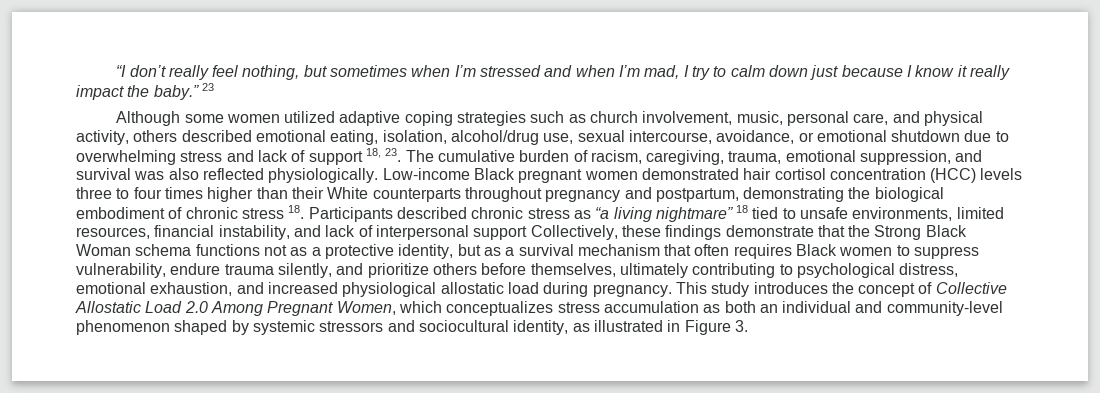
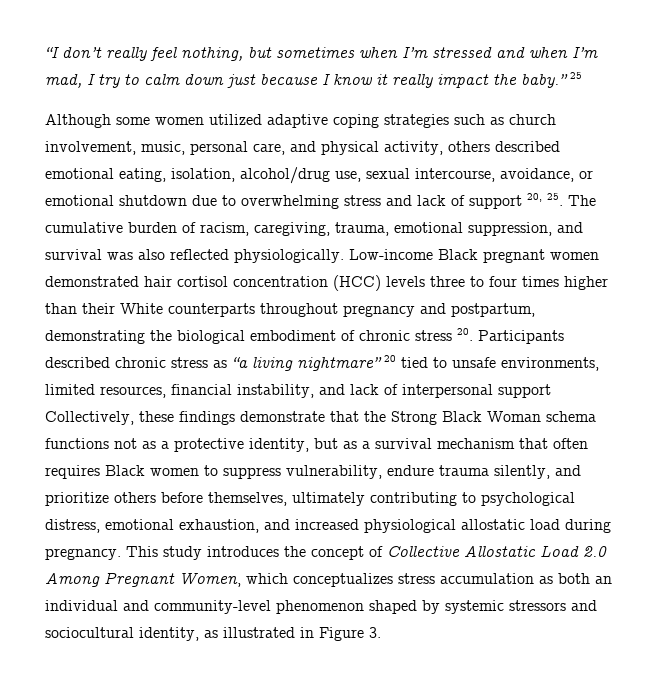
- 23
+ 25
- Although some women utilized adaptive coping strategies such as church involvement, music, personal care, and physical activity, others described emotional eating, isolation, alcohol/drug use, sexual intercourse, avoidance, or emotional shutdown due to overwhelming stress and lack of support 18, 23. The cumulative burden of racism, caregiving, trauma, emotional suppression, and survival was also reflected physiologically.
+ Although some women utilized adaptive coping strategies such as church involvement, music, personal care, and physical activity, others described emotional eating, isolation, alcohol/drug use, sexual intercourse, avoidance, or emotional shutdown due to overwhelming stress and lack of support 20, 25. The cumulative burden of racism, caregiving, trauma, emotional suppression, and survival was also reflected physiologically.
- Low-income Black pregnant women demonstrated hair cortisol concentration (HCC) levels three to four times higher than their White counterparts throughout pregnancy and postpartum, demonstrating the biological embodiment of chronic stress 18. Participants described chronic stress as “a living nightmare” 18 tied to unsafe environments, limited resources, financial instability, and lack of interpersonal support Collectively, these findings demonstrate that the Strong Black Woman schema functions not as a protective identity, but as a survival mechanism that often requires Black women to suppress vulnerability, endure trauma silently, and prioritize others before themselves, ultimately contributing to psychological distress, emotional exhaustion, and increased physiological allostatic load during pregnancy.
+ Low-income Black pregnant women demonstrated hair cortisol concentration (HCC) levels three to four times higher than their White counterparts throughout pregnancy and postpartum, demonstrating the biological embodiment of chronic stress 20. Participants described chronic stress as “a living nightmare” 20 tied to unsafe environments, limited resources, financial instability, and lack of interpersonal support Collectively, these findings demonstrate that the Strong Black Woman schema functions not as a protective identity, but as a survival mechanism that often requires Black women to suppress vulnerability, endure trauma silently, and prioritize others before themselves, ultimately contributing to psychological distress, emotional exhaustion, and increased physiological allostatic load during pregnancy.

